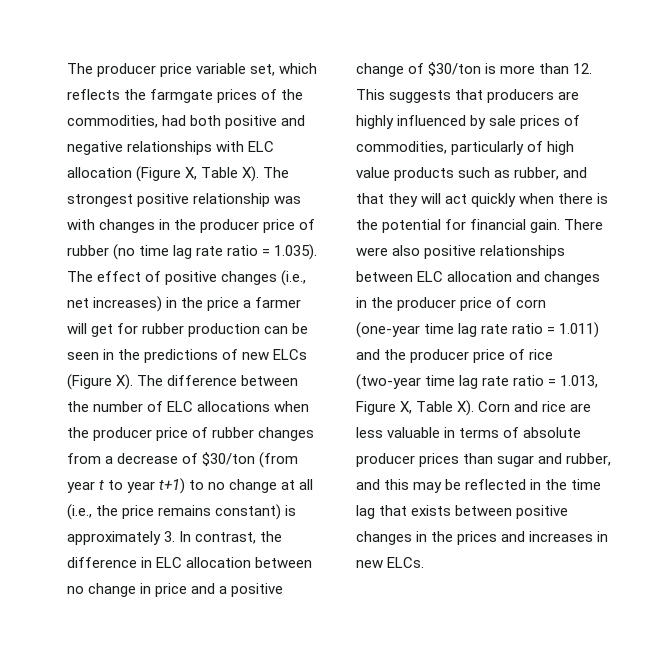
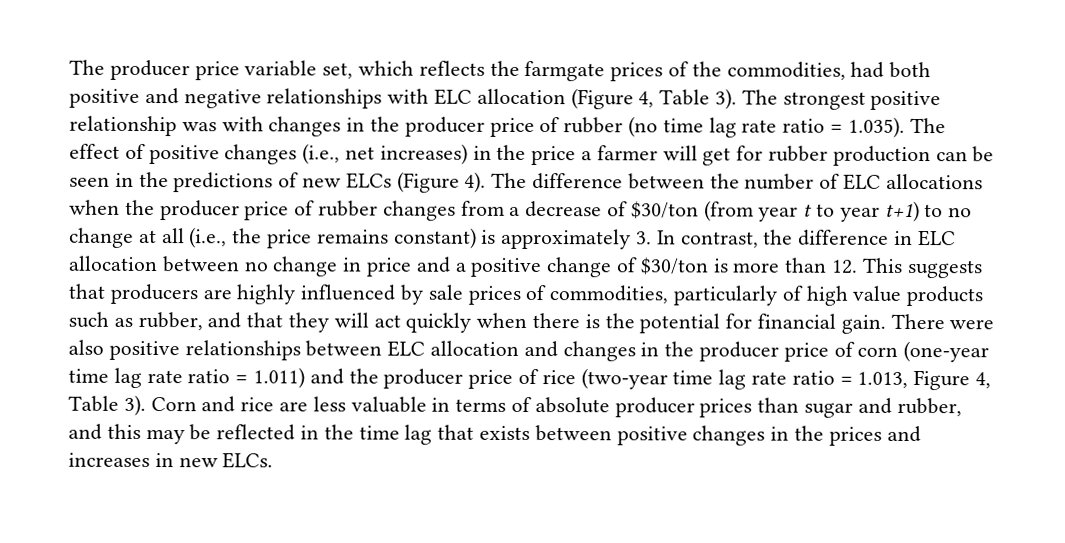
- The producer price variable set, which reflects the farmgate prices of the commodities, had both positive and negative relationships with ELC allocation (Figure X, Table X). The strongest positive relationship was with changes in the producer price of rubber (no time lag rate ratio = 1.035). The effect of positive changes (i.e., net increases) in the price a farmer will get for rubber production can be seen in the predictions of new ELCs (Figure X). The difference between the number of ELC allocations when the producer price of rubber changes from a decrease of $30/ton (from year t to year t+1) to no change at all (i.e., the price remains constant) is approximately 3. In contrast, the difference in ELC allocation between no change in price and a positive change of $30/ton is more than 12. This suggests that producers are highly influenced by sale prices of commodities, particularly of high value products such as rubber, and that they will act quickly when there is the potential for financial gain.
+ The producer price variable set, which reflects the farmgate prices of the commodities, had both positive and negative relationships with ELC allocation (Figure 4, Table 3). The strongest positive relationship was with changes in the producer price of rubber (no time lag rate ratio = 1.035). The effect of positive changes (i.e., net increases) in the price a farmer will get for rubber production can be seen in the predictions of new ELCs (Figure 4). The difference between the number of ELC allocations when the producer price of rubber changes from a decrease of $30/ton (from year t to year t+1) to no change at all (i.e., the price remains constant) is approximately 3. In contrast, the difference in ELC allocation between no change in price and a positive change of $30/ton is more than 12. This suggests that producers are highly influenced by sale prices of commodities, particularly of high value products such as rubber, and that they will act quickly when there is the potential for financial gain.
- There were also positive relationships between ELC allocation and changes in the producer price of corn (one-year time lag rate ratio = 1.011) and the producer price of rice (two-year time lag rate ratio = 1.013, Figure X, Table X). Corn and rice are less valuable in terms of absolute producer prices than sugar and rubber, and this may be reflected in the time lag that exists between positive changes in the prices and increases in new ELCs.
+ There were also positive relationships between ELC allocation and changes in the producer price of corn (one-year time lag rate ratio = 1.011) and the producer price of rice (two-year time lag rate ratio = 1.013, Figure 4, Table 3). Corn and rice are less valuable in terms of absolute producer prices than sugar and rubber, and this may be reflected in the time lag that exists between positive changes in the prices and increases in new ELCs.

